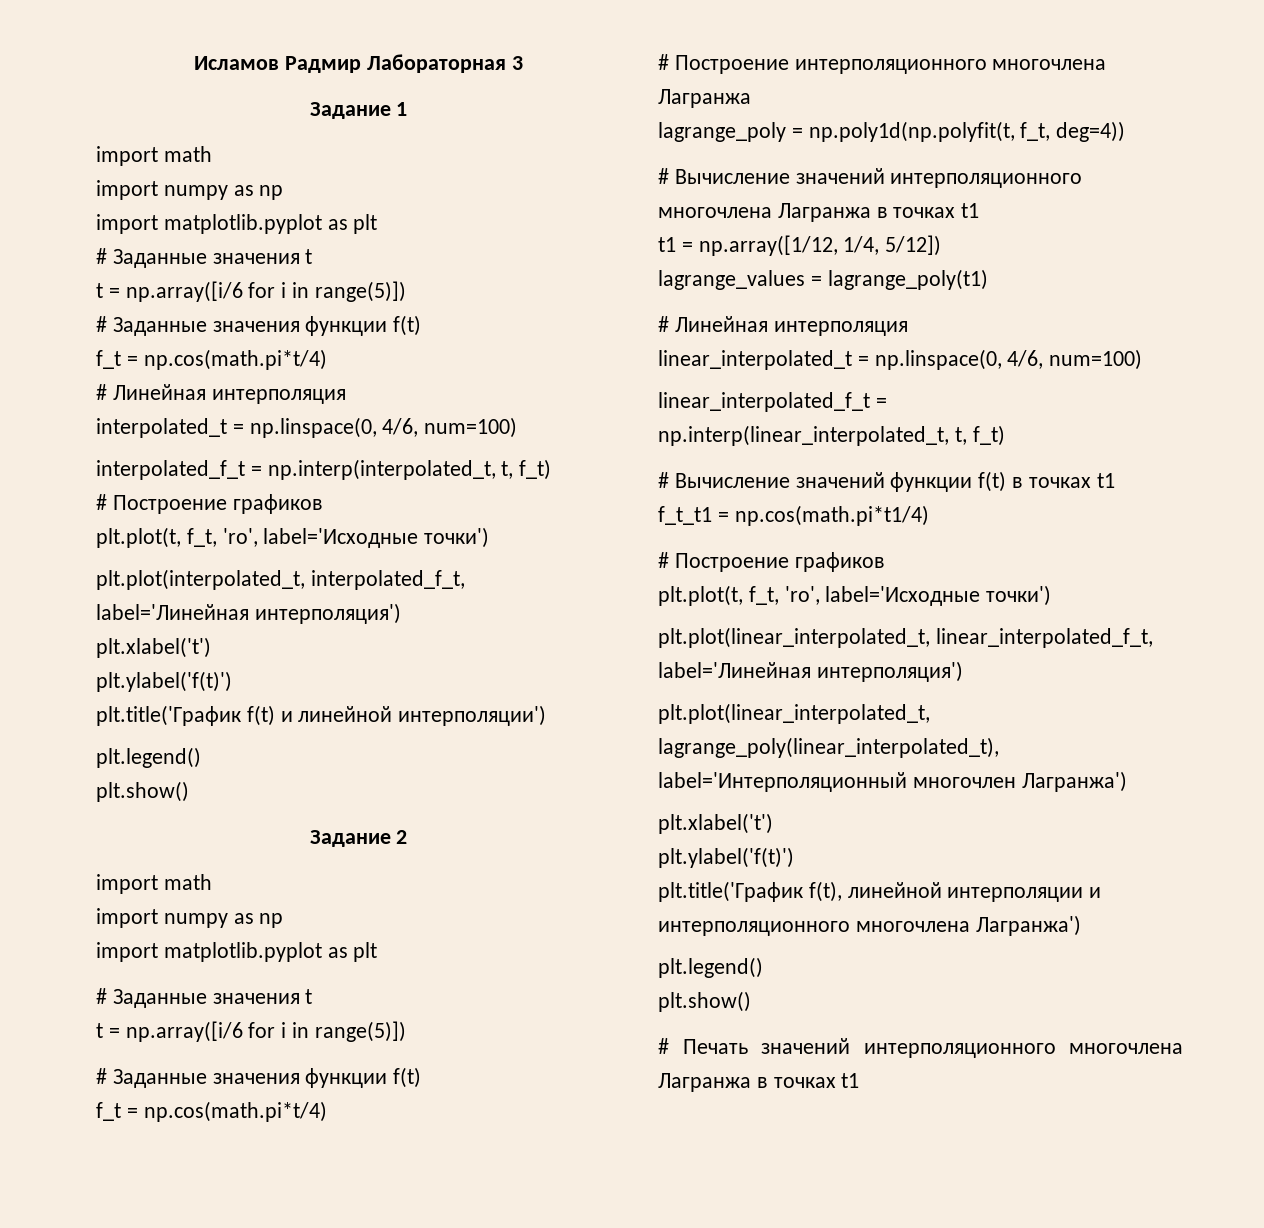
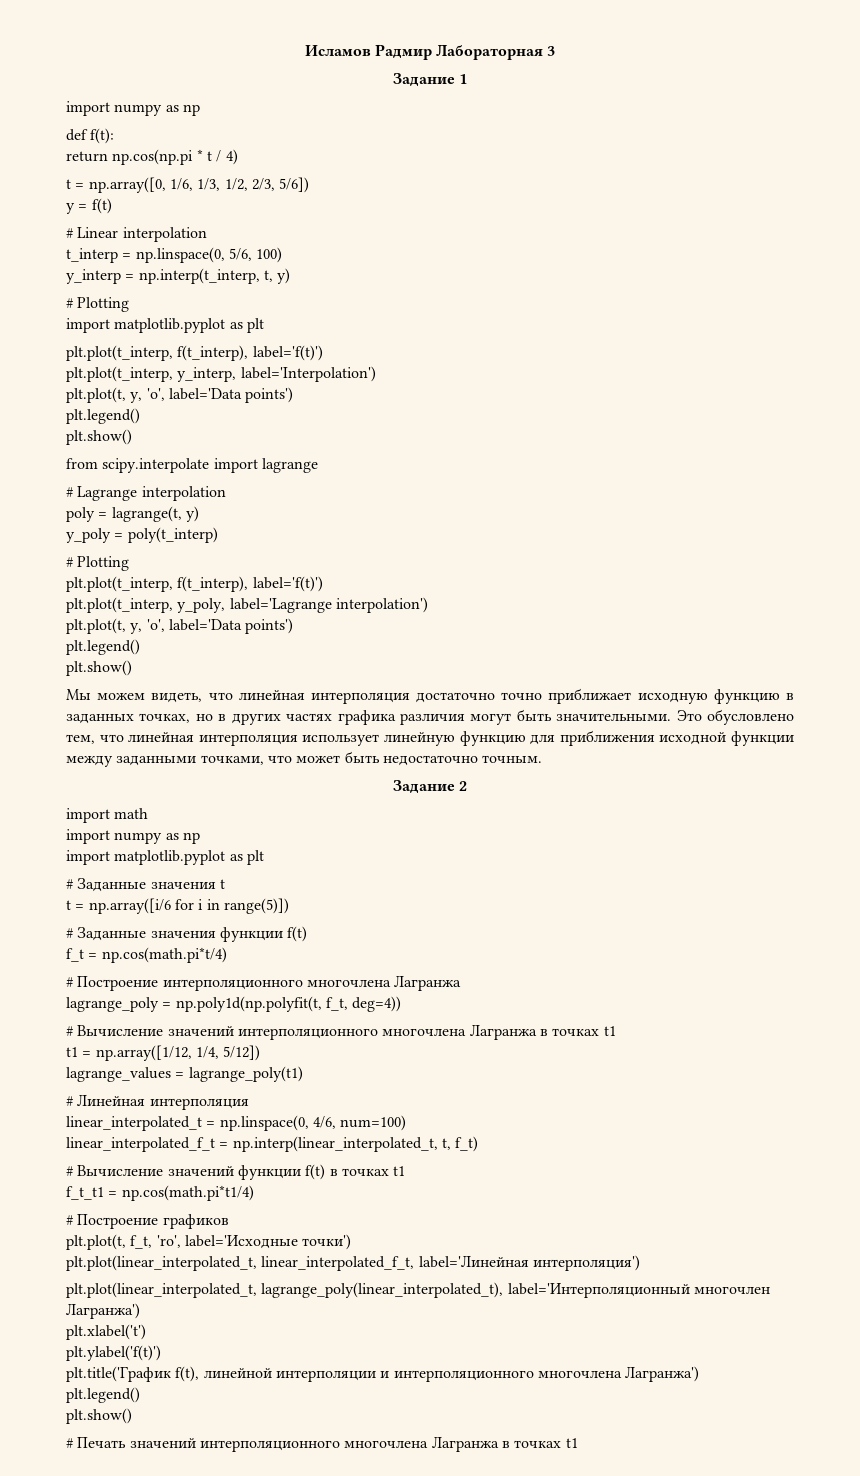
  Задание 1
- import math
  import numpy as np
+ def f(t):
+ return np.cos(np.pi * t / 4)
+ t = np.array([0, 1/6, 1/3, 1/2, 2/3, 5/6])
+ y = f(t)
+ # Linear interpolation
+ t_interp = np.linspace(0, 5/6, 100)
+ y_interp = np.interp(t_interp, t, y)
+ # Plotting
  import matplotlib.pyplot as plt
- # Заданные значения t
- t = np.array([i/6 for i in range(5)])
- # Заданные значения функции f(t)
- f_t = np.cos(math.pi*t/4)
- # Линейная интерполяция
- interpolated_t = np.linspace(0, 4/6, num=100)
- interpolated_f_t = np.interp(interpolated_t, t, f_t)
- # Построение графиков
- plt.plot(t, f_t, 'ro', label='Исходные точки')
- plt.plot(interpolated_t, interpolated_f_t, label='Линейная интерполяция')
- plt.xlabel('t')
- plt.ylabel('f(t)')
- plt.title('График f(t) и линейной интерполяции')
+ plt.plot(t_interp, f(t_interp), label='f(t)')
+ plt.plot(t_interp, y_interp, label='Interpolation')
+ plt.plot(t, y, 'o', label='Data points')
  plt.legend()
  plt.show()
+ from scipy.interpolate import lagrange
+ # Lagrange interpolation
+ poly = lagrange(t, y)
+ y_poly = poly(t_interp)
+ # Plotting
+ plt.plot(t_interp, f(t_interp), label='f(t)')
+ plt.plot(t_interp, y_poly, label='Lagrange interpolation')
+ plt.plot(t, y, 'o', label='Data points')
+ plt.legend()
+ plt.show()
+ Мы можем видеть, что линейная интерполяция достаточно точно приближает исходную функцию в заданных точках, но в других частях графика различия могут быть значительными. Это обусловлено тем, что линейная интерполяция использует линейную функцию для приближения исходной функции между заданными точками, что может быть недостаточно точным.

